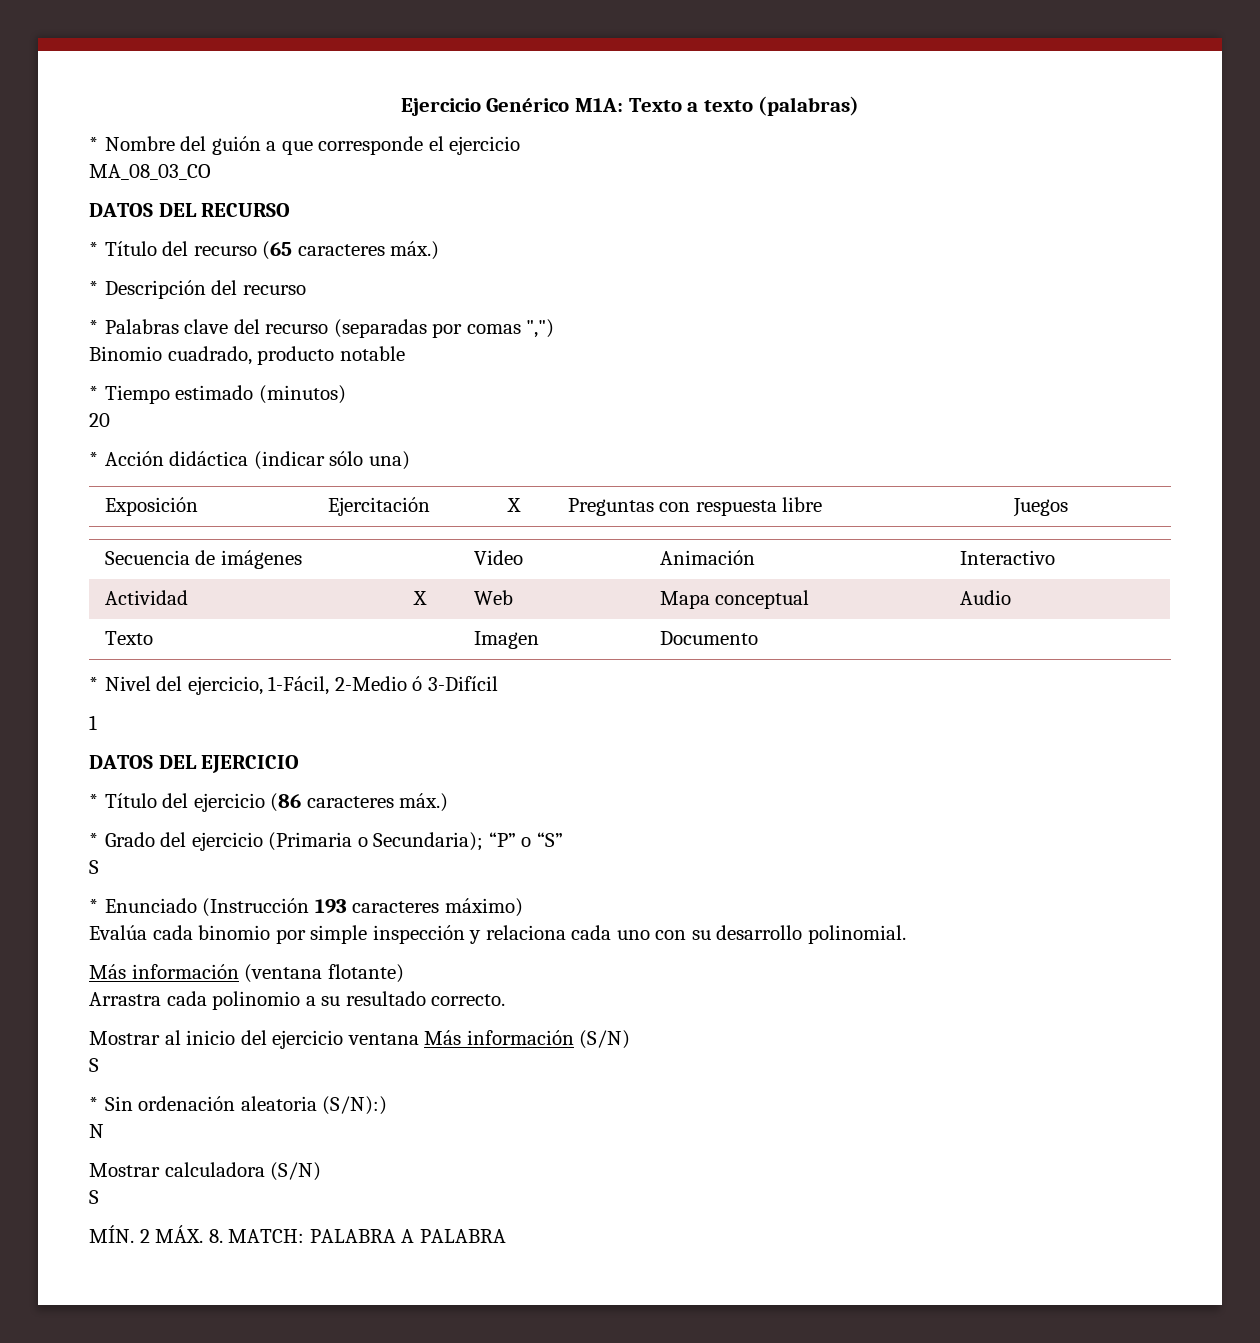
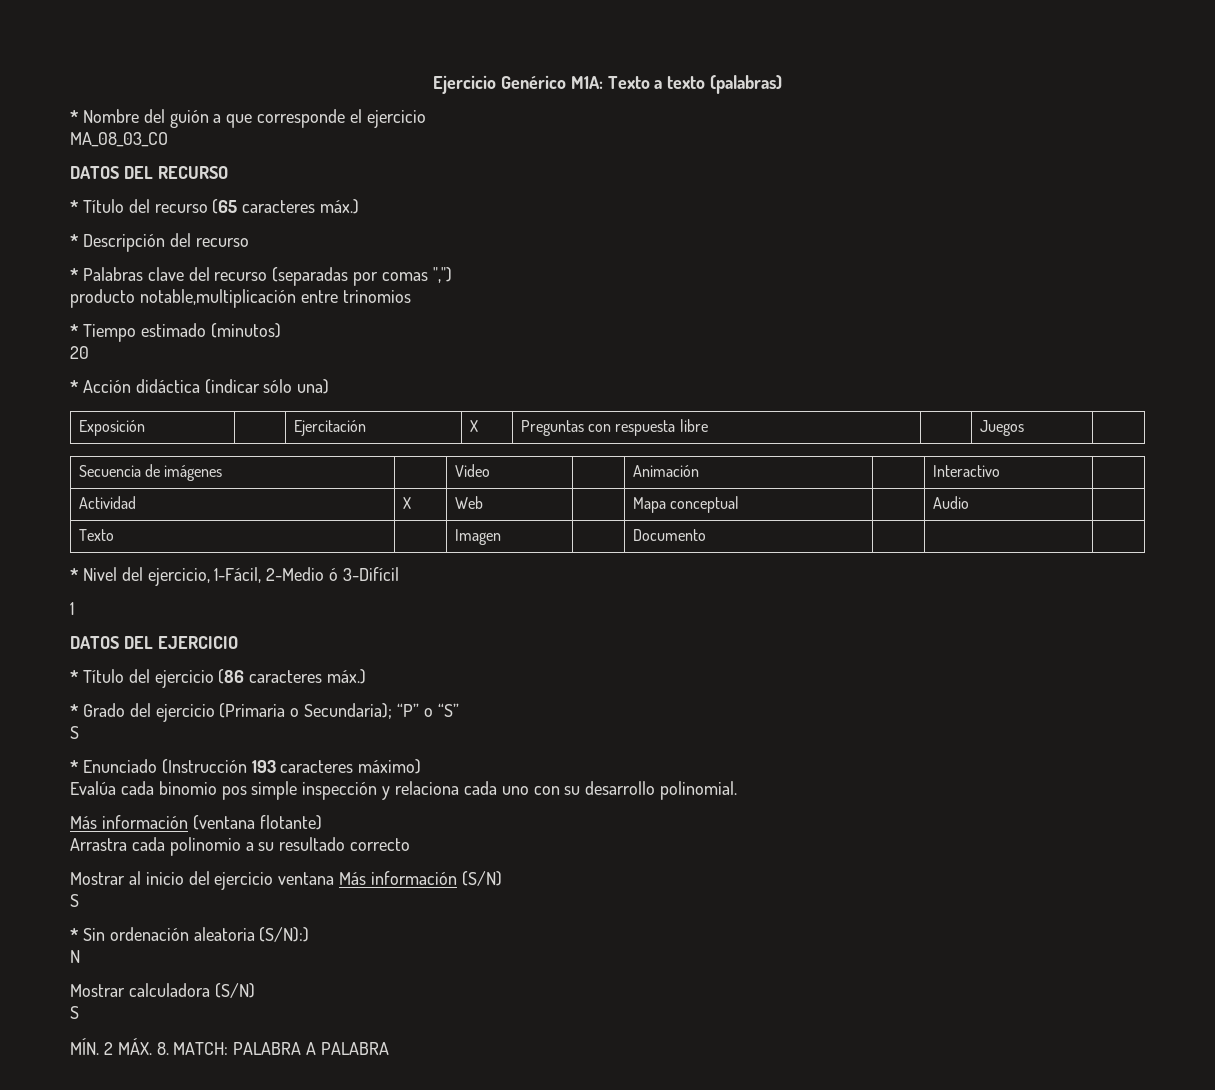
- Binomio cuadrado, producto notable
+ producto notable,multiplicación entre trinomios
- Evalúa cada binomio por simple inspección y relaciona cada uno con su desarrollo polinomial.
+ Evalúa cada binomio pos simple inspección y relaciona cada uno con su desarrollo polinomial.
- Arrastra cada polinomio a su resultado correcto.
+ Arrastra cada polinomio a su resultado correcto

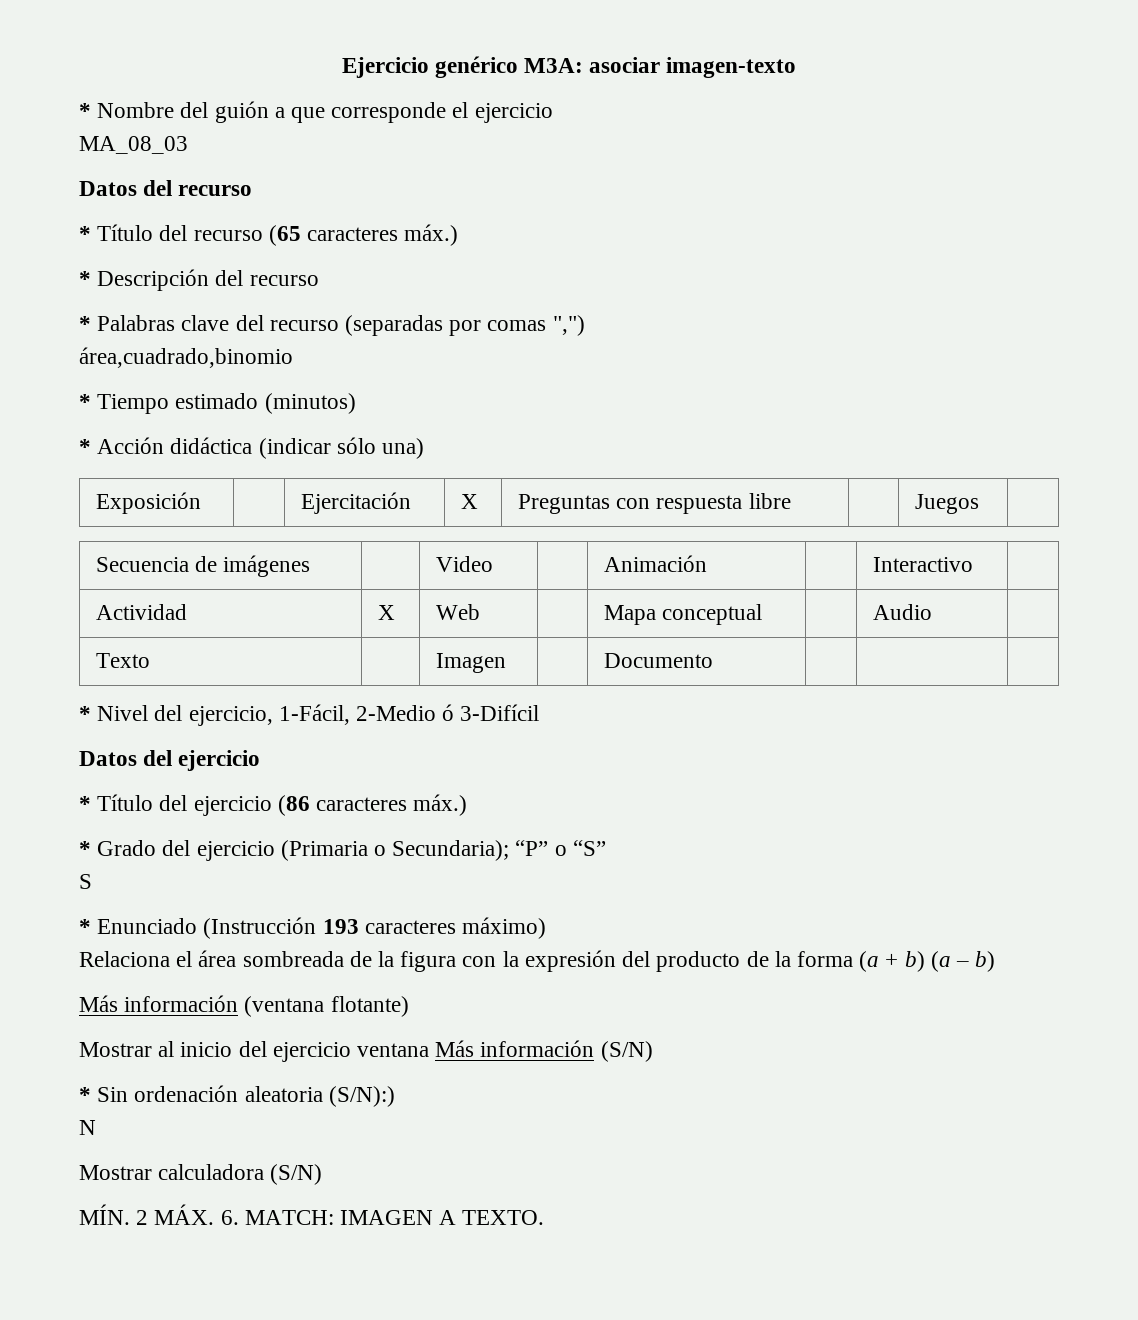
- Ejercicio Genérico M1A: Texto a texto (palabras)
+ Ejercicio genérico M3A: asociar imagen-texto
- MA_08_03_CO
- DATOS DEL RECURSO
+ MA_08_03
+ Datos del recurso
- producto notable,multiplicación entre trinomios
+ área,cuadrado,binomio
- 20
  * Nivel del ejercicio, 1-Fácil, 2-Medio ó 3-Difícil
- 1
- DATOS DEL EJERCICIO
+ Datos del ejercicio
- Evalúa cada binomio pos simple inspección y relaciona cada uno con su desarrollo polinomial.
+ Relaciona el área sombreada de la figura con la expresión del producto de la forma (a + b) (a – b)
  Más información (ventana flotante)
- Arrastra cada polinomio a su resultado correcto
  Mostrar al inicio del ejercicio ventana Más información (S/N)
- S
  Mostrar calculadora (S/N)
- S
- MÍN. 2 MÁX. 8. MATCH: PALABRA A PALABRA
+ MÍN. 2 MÁX. 6. MATCH: IMAGEN A TEXTO.

